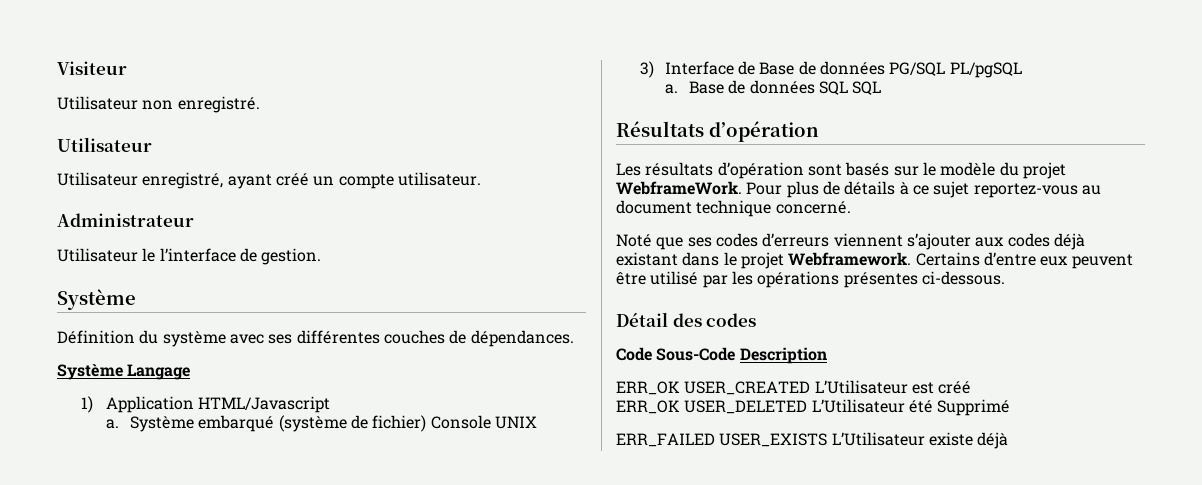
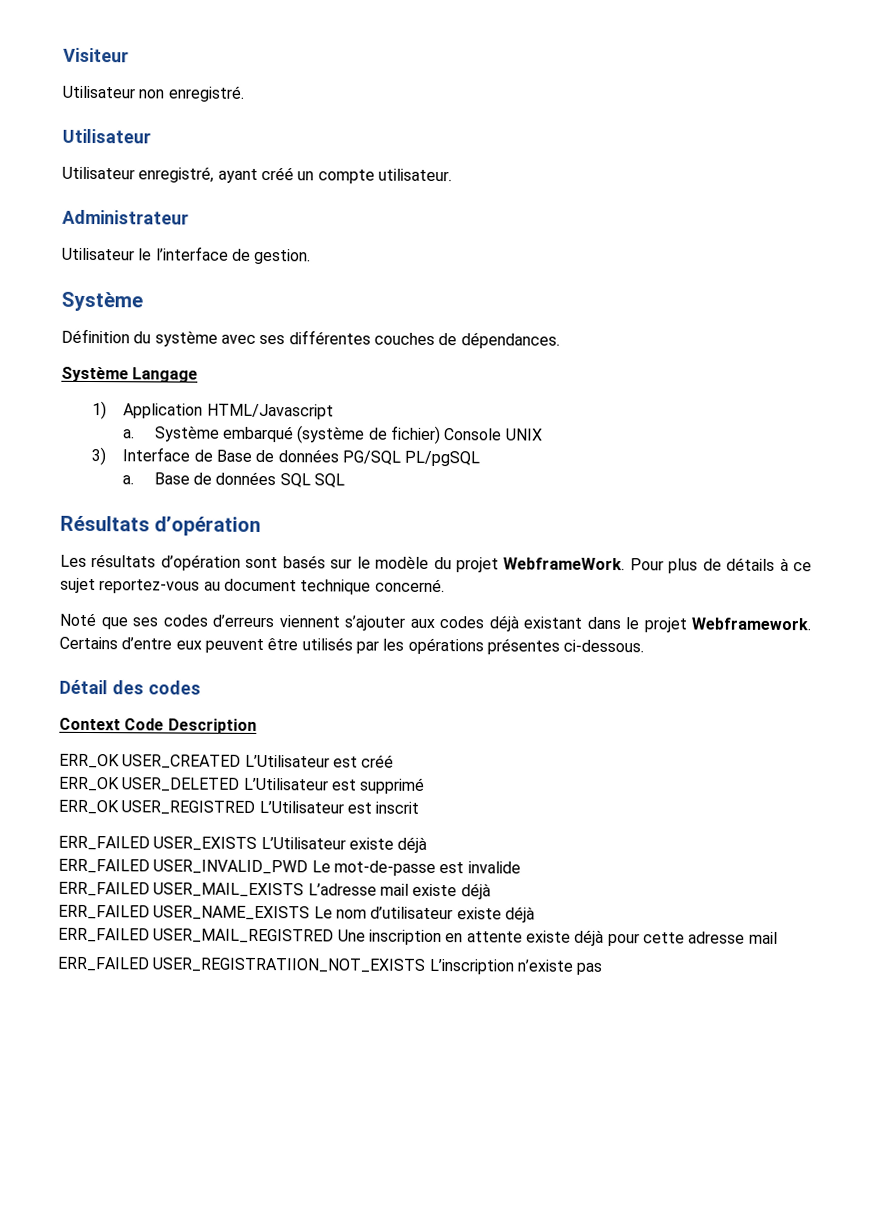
- Certains d’entre eux peuvent être utilisé par les opérations présentes ci-dessous.
+ Certains d’entre eux peuvent être utilisés par les opérations présentes ci-dessous.
- Code Sous-Code Description
+ Context Code Description
- ERR_OK USER_DELETED L’Utilisateur été Supprimé
+ ERR_OK USER_DELETED L’Utilisateur est supprimé
+ ERR_OK USER_REGISTRED L’Utilisateur est inscrit
+ ERR_FAILED USER_INVALID_PWD Le mot-de-passe est invalide
+ ERR_FAILED USER_MAIL_EXISTS L’adresse mail existe déjà
+ ERR_FAILED USER_NAME_EXISTS Le nom d’utilisateur existe déjà
+ ERR_FAILED USER_MAIL_REGISTRED Une inscription en attente existe déjà pour cette adresse mail
+ ERR_FAILED USER_REGISTRATIION_NOT_EXISTS L’inscription n’existe pas

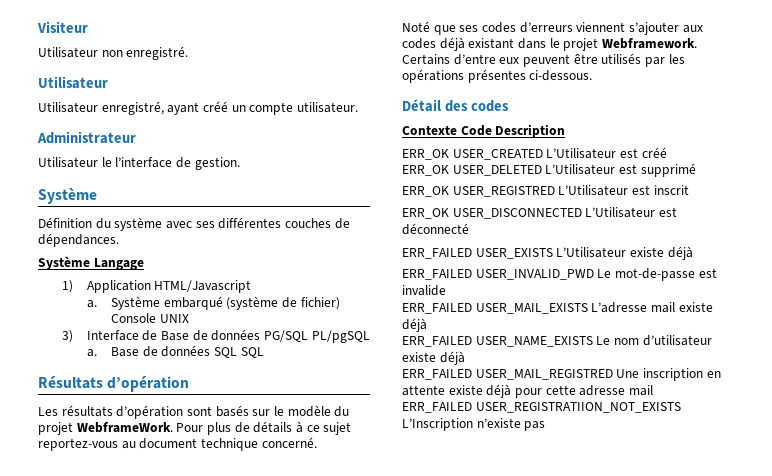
- Context Code Description
+ Contexte Code Description
+ ERR_OK USER_DISCONNECTED L’Utilisateur est déconnecté
- ERR_FAILED USER_REGISTRATIION_NOT_EXISTS L’inscription n’existe pas
+ ERR_FAILED USER_REGISTRATIION_NOT_EXISTS L’Inscription n’existe pas

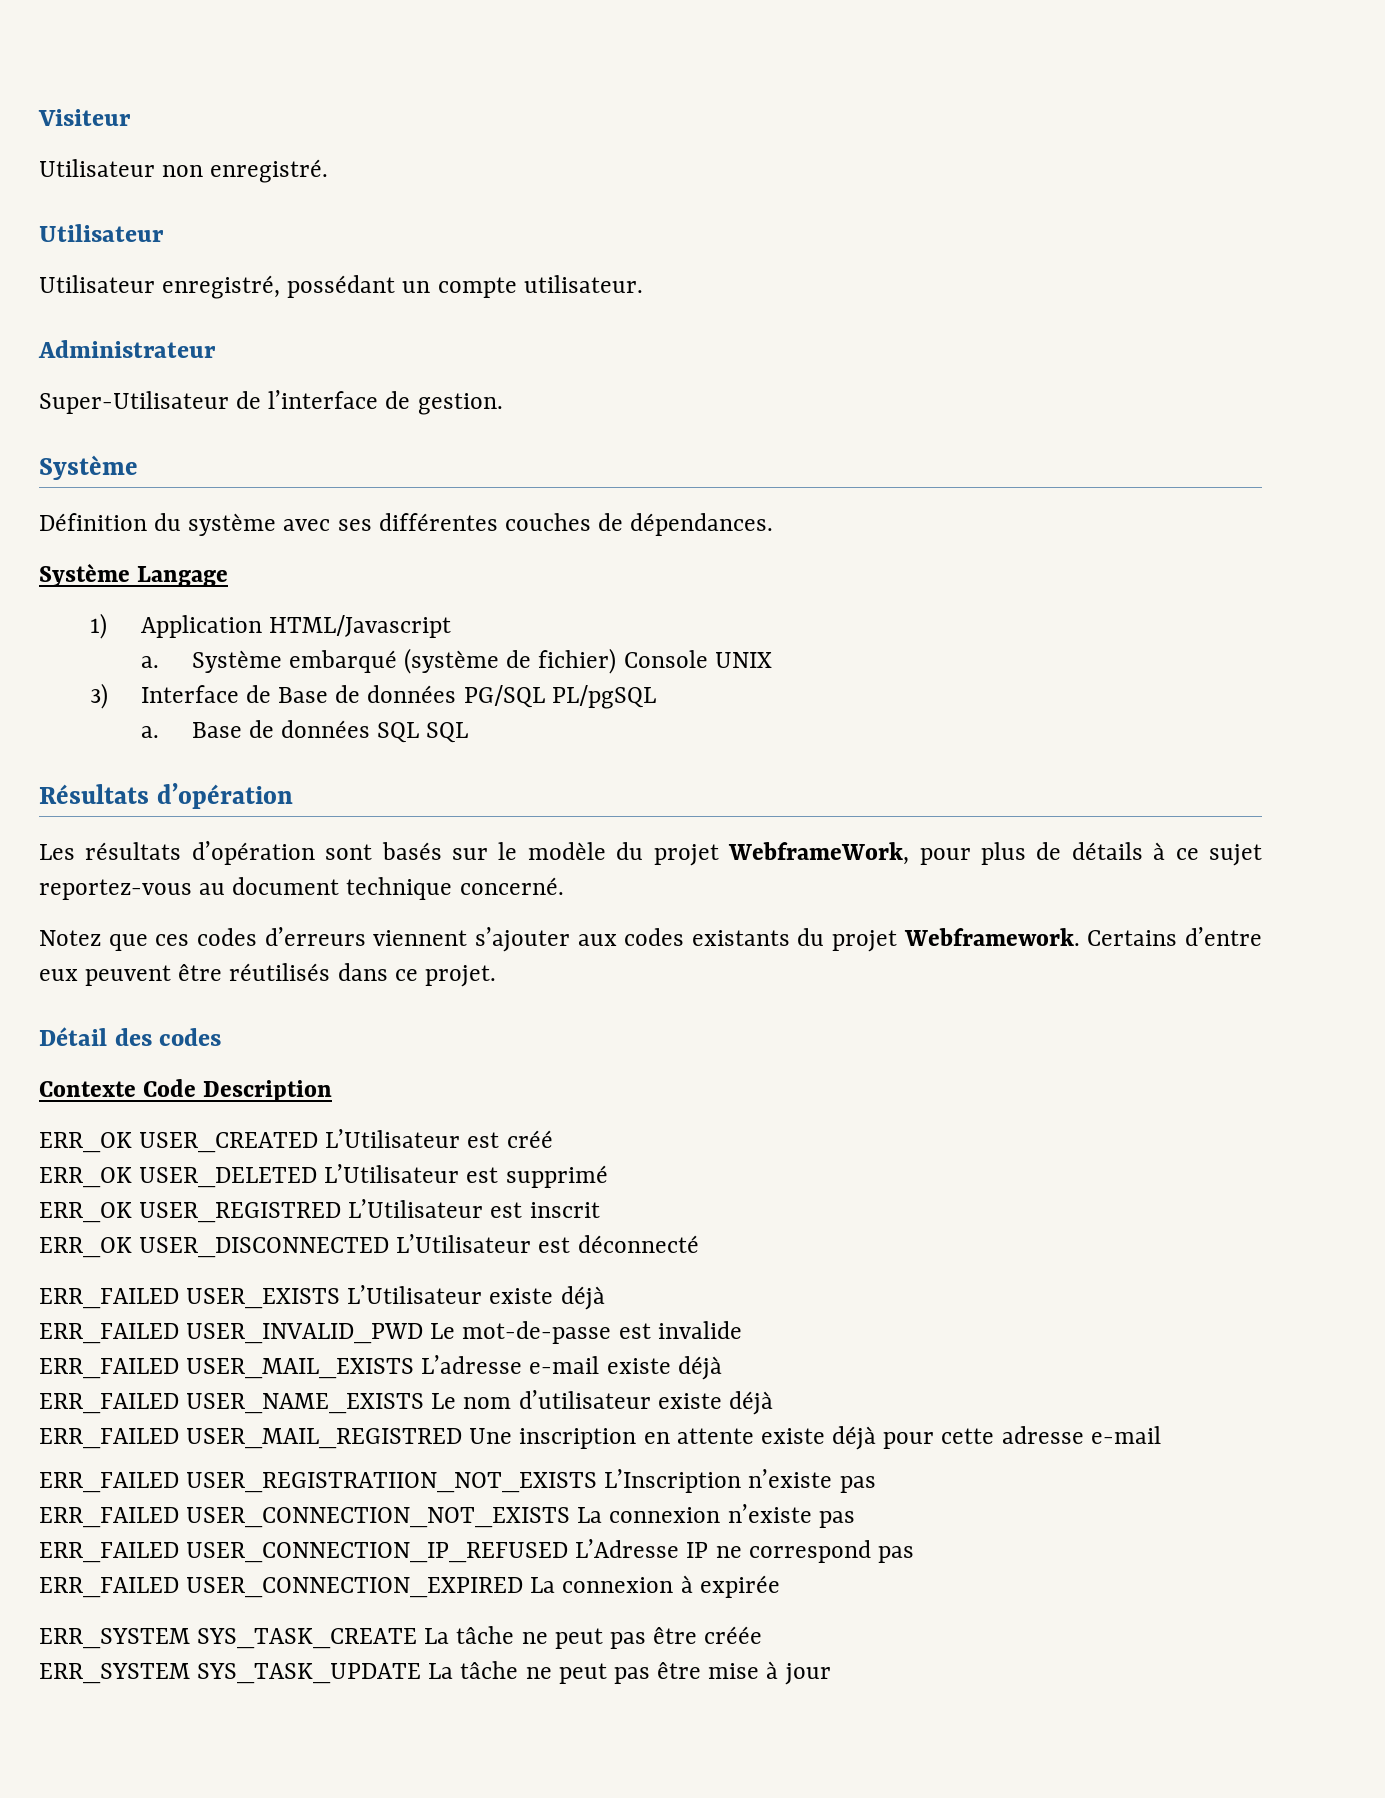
- Utilisateur enregistré, ayant créé un compte utilisateur.
+ Utilisateur enregistré, possédant un compte utilisateur.
- Utilisateur le l’interface de gestion.
+ Super-Utilisateur de l’interface de gestion.
- Les résultats d’opération sont basés sur le modèle du projet WebframeWork. Pour plus de détails à ce sujet reportez-vous au document technique concerné.
+ Les résultats d’opération sont basés sur le modèle du projet WebframeWork, pour plus de détails à ce sujet reportez-vous au document technique concerné.
- Noté que ses codes d’erreurs viennent s’ajouter aux codes déjà existant dans le projet Webframework.
+ Notez que ces codes d’erreurs viennent s’ajouter aux codes existants du projet Webframework.
- Certains d’entre eux peuvent être utilisés par les opérations présentes ci-dessous.
+ Certains d’entre eux peuvent être réutilisés dans ce projet.
- ERR_FAILED USER_MAIL_EXISTS L’adresse mail existe déjà
+ ERR_FAILED USER_MAIL_EXISTS L’adresse e-mail existe déjà
- ERR_FAILED USER_MAIL_REGISTRED Une inscription en attente existe déjà pour cette adresse mail
+ ERR_FAILED USER_MAIL_REGISTRED Une inscription en attente existe déjà pour cette adresse e-mail
+ ERR_FAILED USER_CONNECTION_NOT_EXISTS La connexion n’existe pas
+ ERR_FAILED USER_CONNECTION_IP_REFUSED L’Adresse IP ne correspond pas
+ ERR_FAILED USER_CONNECTION_EXPIRED La connexion à expirée
+ ERR_SYSTEM SYS_TASK_CREATE La tâche ne peut pas être créée
+ ERR_SYSTEM SYS_TASK_UPDATE La tâche ne peut pas être mise à jour

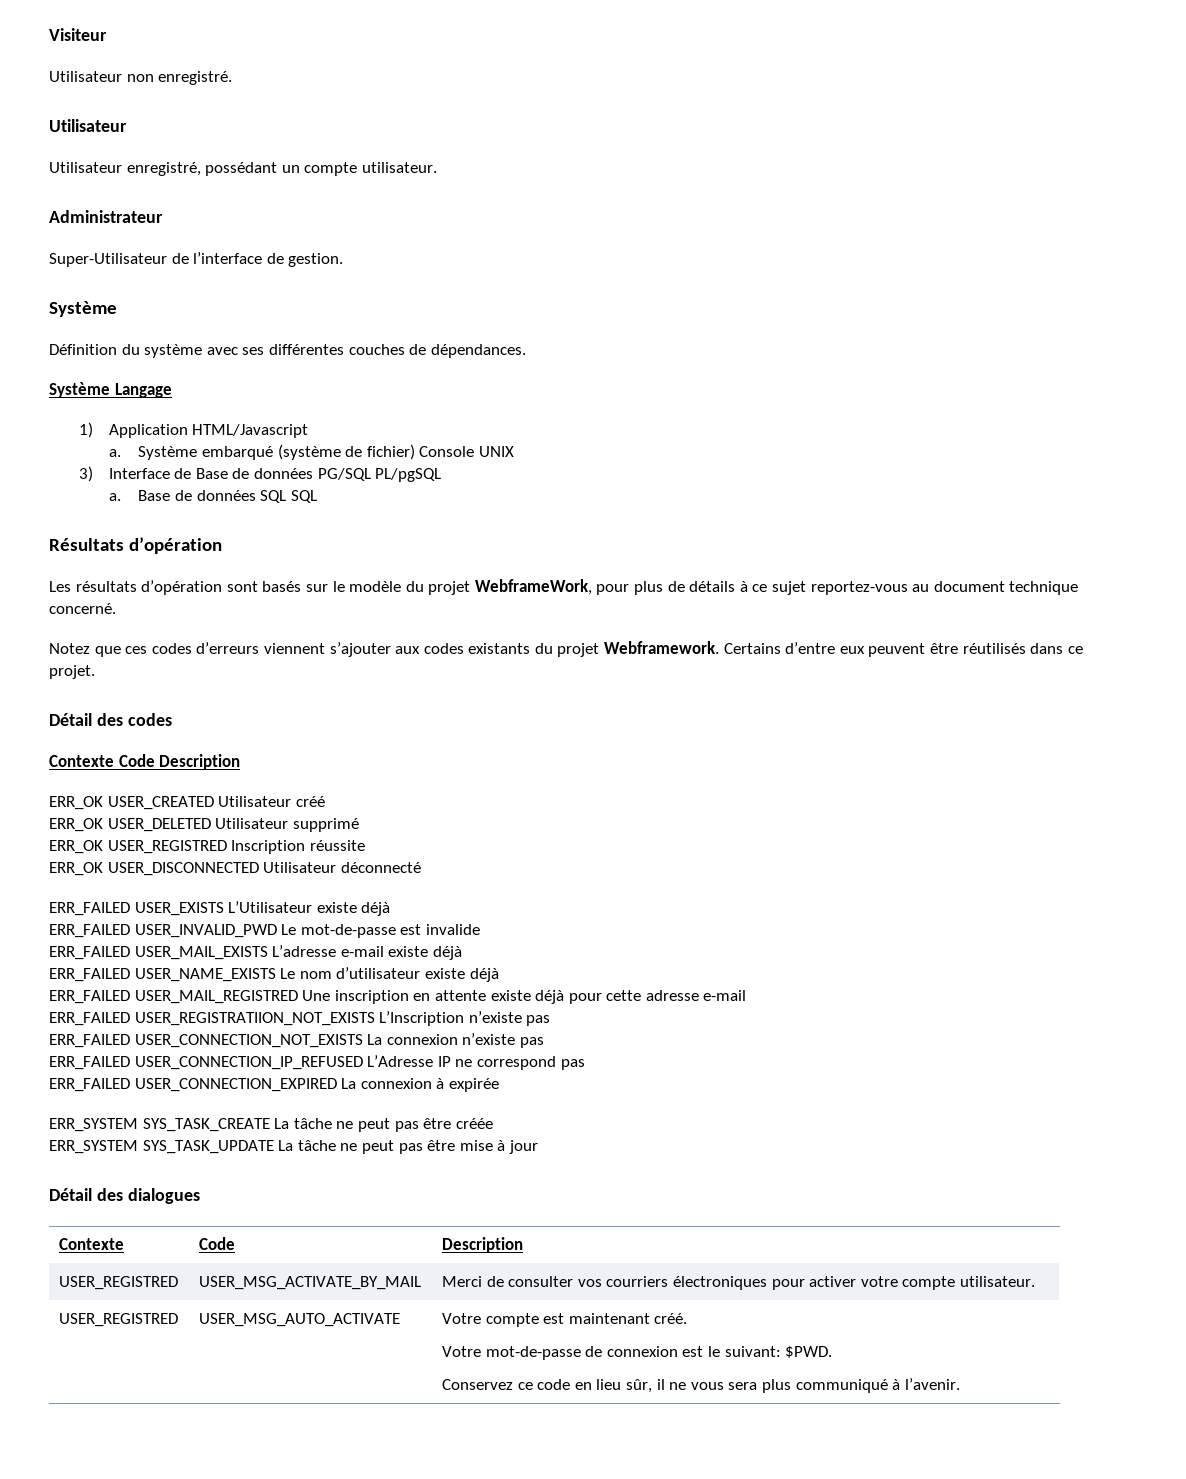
- ERR_OK USER_CREATED L’Utilisateur est créé
+ ERR_OK USER_CREATED Utilisateur créé
- ERR_OK USER_DELETED L’Utilisateur est supprimé
+ ERR_OK USER_DELETED Utilisateur supprimé
- ERR_OK USER_REGISTRED L’Utilisateur est inscrit
+ ERR_OK USER_REGISTRED Inscription réussite
- ERR_OK USER_DISCONNECTED L’Utilisateur est déconnecté
+ ERR_OK USER_DISCONNECTED Utilisateur déconnecté
+ Détail des dialogues
+ Contexte | Code | Description
+ USER_REGISTRED | USER_MSG_ACTIVATE_BY_MAIL | Merci de consulter vos courriers électroniques pour activer votre compte utilisateur.
+ USER_REGISTRED | USER_MSG_AUTO_ACTIVATE | Votre compte est maintenant créé.
+ Votre mot-de-passe de connexion est le suivant: $PWD.
+ Conservez ce code en lieu sûr, il ne vous sera plus communiqué à l’avenir.

